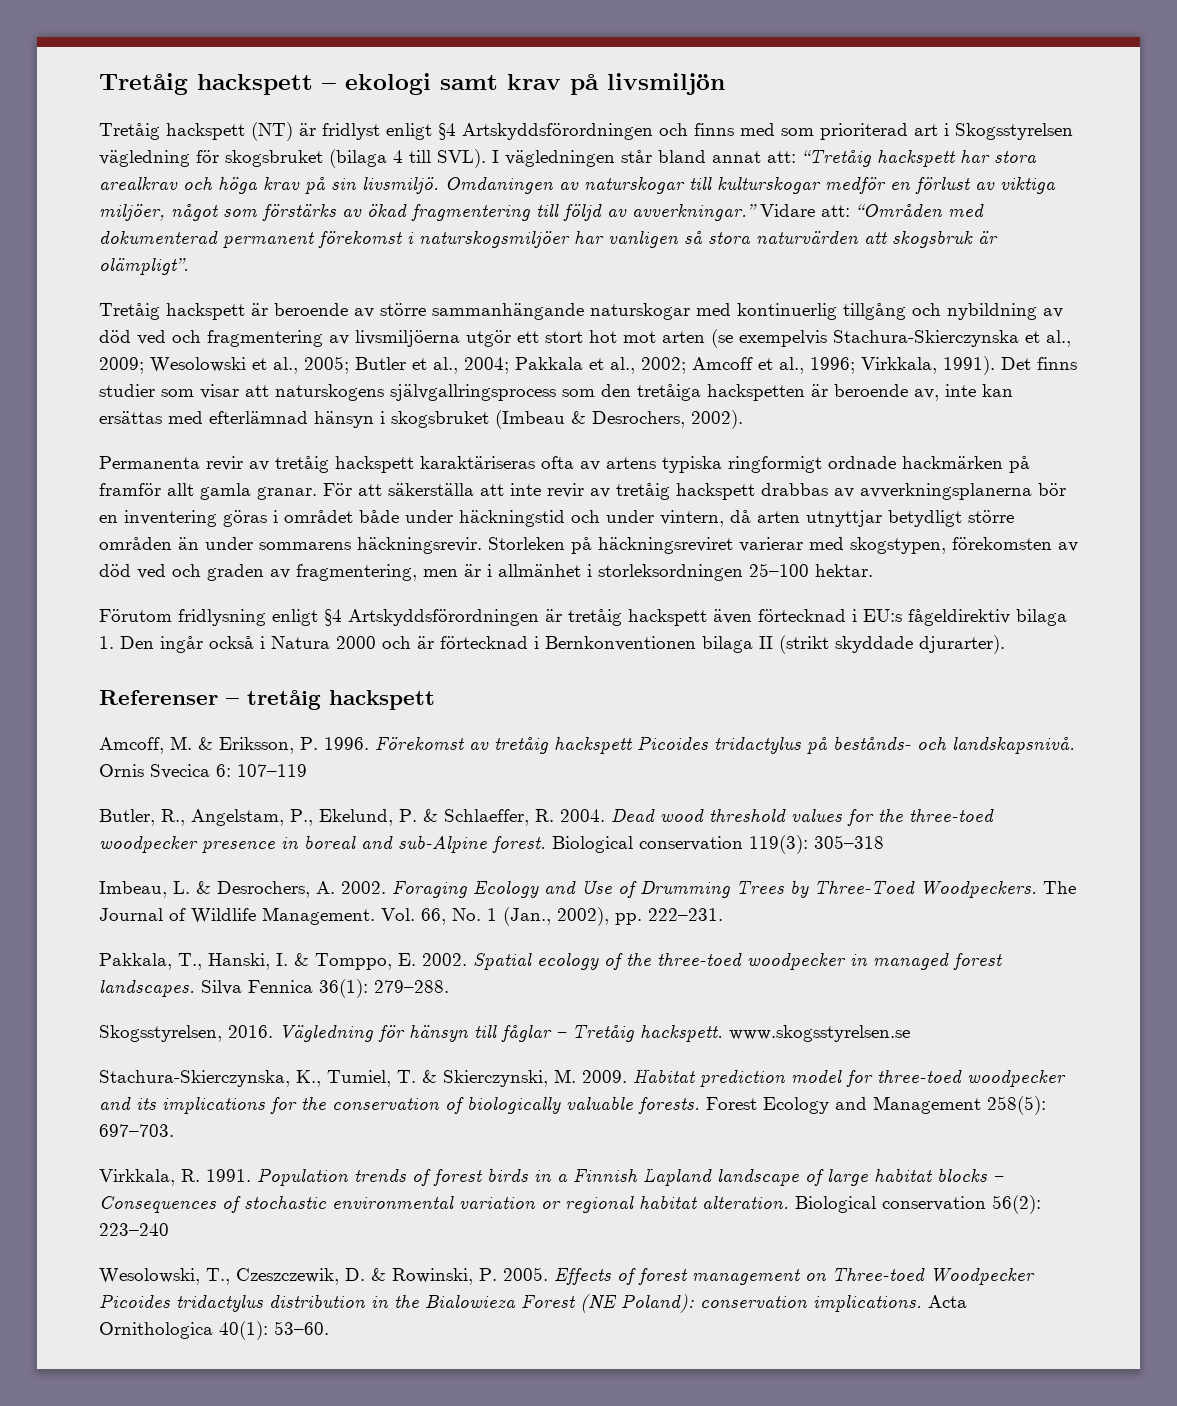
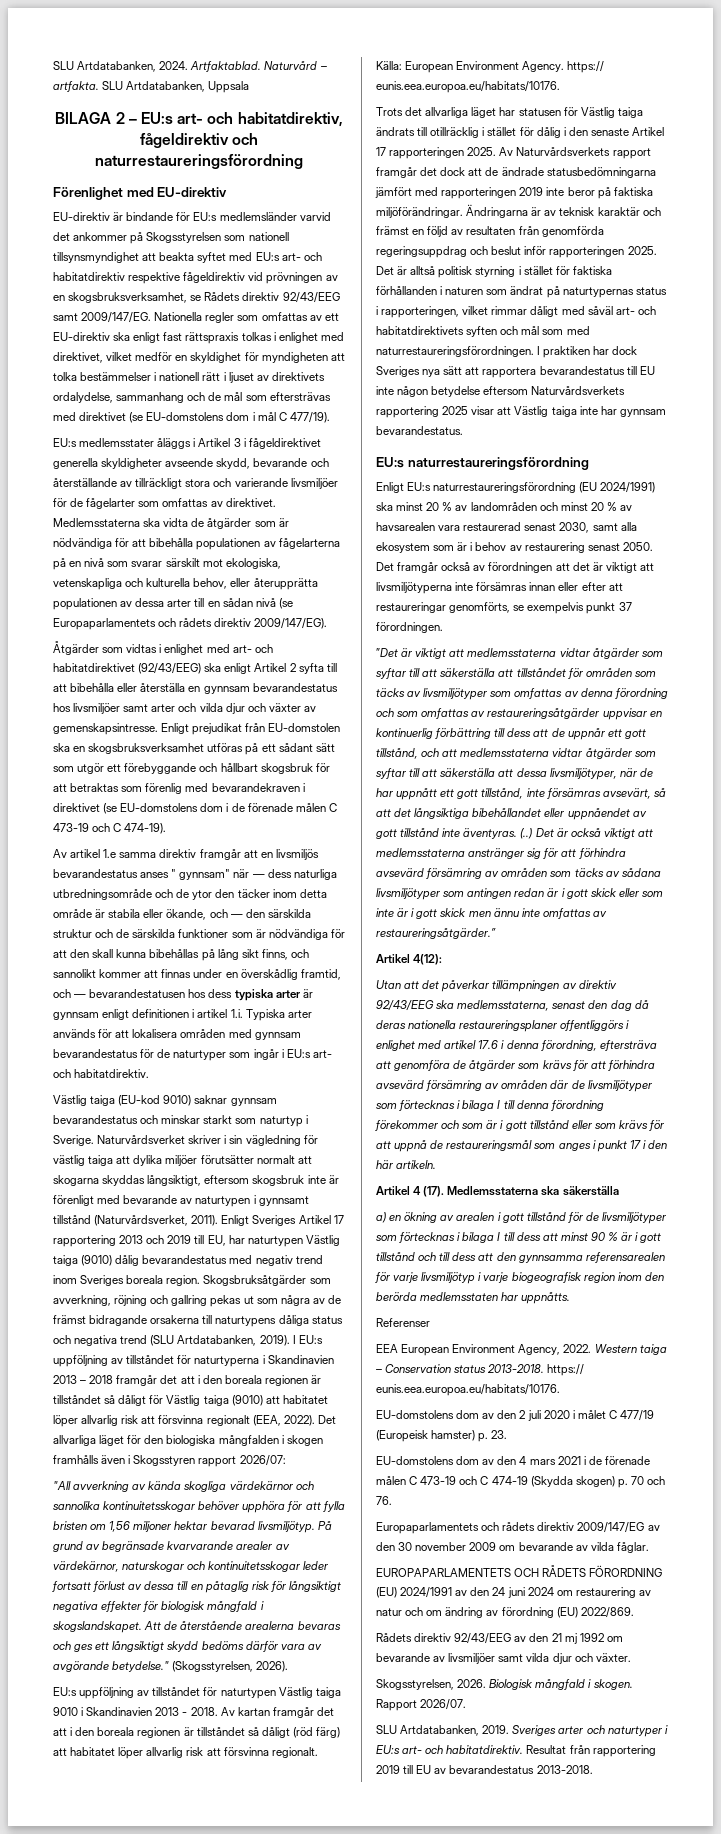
- Tretåig hackspett – ekologi samt krav på livsmiljön
- Tretåig hackspett (NT) är fridlyst enligt §4 Artskyddsförordningen och finns med som prioriterad art i Skogsstyrelsen vägledning för skogsbruket (bilaga 4 till SVL). I vägledningen står bland annat att: “Tretåig hackspett har stora arealkrav och höga krav på sin livsmiljö. Omdaningen av naturskogar till kulturskogar medför en förlust av viktiga miljöer, något som förstärks av ökad fragmentering till följd av avverkningar.” Vidare att: “Områden med dokumenterad permanent förekomst i naturskogsmiljöer har vanligen så stora naturvärden att skogsbruk är olämpligt”.
- Tretåig hackspett är beroende av större sammanhängande naturskogar med kontinuerlig tillgång och nybildning av död ved och fragmentering av livsmiljöerna utgör ett stort hot mot arten (se exempelvis Stachura-Skierczynska et al., 2009; Wesolowski et al., 2005; Butler et al., 2004; Pakkala et al., 2002; Amcoff et al., 1996; Virkkala, 1991). Det finns studier som visar att naturskogens självgallringsprocess som den tretåiga hackspetten är beroende av, inte kan ersättas med efterlämnad hänsyn i skogsbruket (Imbeau & Desrochers, 2002).
- Permanenta revir av tretåig hackspett karaktäriseras ofta av artens typiska ringformigt ordnade hackmärken på framför allt gamla granar. För att säkerställa att inte revir av tretåig hackspett drabbas av avverkningsplanerna bör en inventering göras i området både under häckningstid och under vintern, då arten utnyttjar betydligt större områden än under sommarens häckningsrevir. Storleken på häckningsreviret varierar med skogstypen, förekomsten av död ved och graden av fragmentering, men är i allmänhet i storleksordningen 25–100 hektar.
- Förutom fridlysning enligt §4 Artskyddsförordningen är tretåig hackspett även förtecknad i EU:s fågeldirektiv bilaga 1. Den ingår också i Natura 2000 och är förtecknad i Bernkonventionen bilaga II (strikt skyddade djurarter).
- Referenser – tretåig hackspett
- Amcoff, M. & Eriksson, P. 1996. Förekomst av tretåig hackspett Picoides tridactylus på bestånds- och landskapsnivå. Ornis Svecica 6: 107–119
- Butler, R., Angelstam, P., Ekelund, P. & Schlaeffer, R. 2004. Dead wood threshold values for the three-toed woodpecker presence in boreal and sub-Alpine forest. Biological conservation 119(3): 305–318
- Imbeau, L. & Desrochers, A. 2002. Foraging Ecology and Use of Drumming Trees by Three-Toed Woodpeckers. The Journal of Wildlife Management. Vol. 66, No. 1 (Jan., 2002), pp. 222–231.
- Pakkala, T., Hanski, I. & Tomppo, E. 2002. Spatial ecology of the three-toed woodpecker in managed forest landscapes. Silva Fennica 36(1): 279–288.
- Skogsstyrelsen, 2016. Vägledning för hänsyn till fåglar – Tretåig hackspett. www.skogsstyrelsen.se
- Stachura-Skierczynska, K., Tumiel, T. & Skierczynski, M. 2009. Habitat prediction model for three-toed woodpecker and its implications for the conservation of biologically valuable forests. Forest Ecology and Management 258(5): 697–703.
- Virkkala, R. 1991. Population trends of forest birds in a Finnish Lapland landscape of large habitat blocks – Consequences of stochastic environmental variation or regional habitat alteration. Biological conservation 56(2): 223–240
- Wesolowski, T., Czeszczewik, D. & Rowinski, P. 2005. Effects of forest management on Three-toed Woodpecker Picoides tridactylus distribution in the Bialowieza Forest (NE Poland): conservation implications. Acta Ornithologica 40(1): 53–60.
+ SLU Artdatabanken, 2024. Artfaktablad. Naturvård – artfakta. SLU Artdatabanken, Uppsala
+ BILAGA 2 – EU:s art- och habitatdirektiv, fågeldirektiv och naturrestaureringsförordning
+ Förenlighet med EU-direktiv
+ EU-direktiv är bindande för EU:s medlemsländer varvid det ankommer på Skogsstyrelsen som nationell tillsynsmyndighet att beakta syftet med EU:s art- och habitatdirektiv respektive fågeldirektiv vid prövningen av en skogsbruksverksamhet, se Rådets direktiv 92/43/EEG samt 2009/147/EG. Nationella regler som omfattas av ett EU-direktiv ska enligt fast rättspraxis tolkas i enlighet med direktivet, vilket medför en skyldighet för myndigheten att tolka bestämmelser i nationell rätt i ljuset av direktivets ordalydelse, sammanhang och de mål som eftersträvas med direktivet (se EU-domstolens dom i mål C 477/19).
+ EU:s medlemsstater åläggs i Artikel 3 i fågeldirektivet generella skyldigheter avseende skydd, bevarande och återställande av tillräckligt stora och varierande livsmiljöer för de fågelarter som omfattas av direktivet. Medlemsstaterna ska vidta de åtgärder som är nödvändiga för att bibehålla populationen av fågelarterna på en nivå som svarar särskilt mot ekologiska, vetenskapliga och kulturella behov, eller återupprätta populationen av dessa arter till en sådan nivå (se Europaparlamentets och rådets direktiv 2009/147/EG).
+ Åtgärder som vidtas i enlighet med art- och habitatdirektivet (92/43/EEG) ska enligt Artikel 2 syfta till att bibehålla eller återställa en gynnsam bevarandestatus hos livsmiljöer samt arter och vilda djur och växter av gemenskapsintresse. Enligt prejudikat från EU-domstolen ska en skogsbruksverksamhet utföras på ett sådant sätt som utgör ett förebyggande och hållbart skogsbruk för att betraktas som förenlig med bevarandekraven i direktivet (se EU-domstolens dom i de förenade målen C 473-19 och C 474-19).
+ Av artikel 1.e samma direktiv framgår att en livsmiljös bevarandestatus anses " gynnsam" när — dess naturliga utbredningsområde och de ytor den täcker inom detta område är stabila eller ökande, och — den särskilda struktur och de särskilda funktioner som är nödvändiga för att den skall kunna bibehållas på lång sikt finns, och sannolikt kommer att finnas under en överskådlig framtid, och — bevarandestatusen hos dess typiska arter är gynnsam enligt definitionen i artikel 1.i. Typiska arter används för att lokalisera områden med gynnsam bevarandestatus för de naturtyper som ingår i EU:s art- och habitatdirektiv.
+ Västlig taiga (EU-kod 9010) saknar gynnsam bevarandestatus och minskar starkt som naturtyp i Sverige. Naturvårdsverket skriver i sin vägledning för västlig taiga att dylika miljöer förutsätter normalt att skogarna skyddas långsiktigt, eftersom skogsbruk inte är förenligt med bevarande av naturtypen i gynnsamt tillstånd (Naturvårdsverket, 2011). Enligt Sveriges Artikel 17 rapportering 2013 och 2019 till EU, har naturtypen Västlig taiga (9010) dålig bevarandestatus med negativ trend inom Sveriges boreala region. Skogsbruksåtgärder som avverkning, röjning och gallring pekas ut som några av de främst bidragande orsakerna till naturtypens dåliga status och negativa trend (SLU Artdatabanken, 2019). I EU:s uppföljning av tillståndet för naturtyperna i Skandinavien 2013 – 2018 framgår det att i den boreala regionen är tillståndet så dåligt för Västlig taiga (9010) att habitatet löper allvarlig risk att försvinna regionalt (EEA, 2022). Det allvarliga läget för den biologiska mångfalden i skogen framhålls även i Skogsstyren rapport 2026/07:
+ "All avverkning av kända skogliga värdekärnor och sannolika kontinuitetsskogar behöver upphöra för att fylla bristen om 1,56 miljoner hektar bevarad livsmiljötyp. På grund av begränsade kvarvarande arealer av värdekärnor, naturskogar och kontinuitetsskogar leder fortsatt förlust av dessa till en påtaglig risk för långsiktigt negativa effekter för biologisk mångfald i skogslandskapet. Att de återstående arealerna bevaras och ges ett långsiktigt skydd bedöms därför vara av avgörande betydelse." (Skogsstyrelsen, 2026).
+ EU:s uppföljning av tillståndet för naturtypen Västlig taiga 9010 i Skandinavien 2013 - 2018. Av kartan framgår det att i den boreala regionen är tillståndet så dåligt (röd färg) att habitatet löper allvarlig risk att försvinna regionalt. Källa: European Environment Agency. https:// eunis.eea.europoa.eu/habitats/10176.
+ Trots det allvarliga läget har statusen för Västlig taiga ändrats till otillräcklig i stället för dålig i den senaste Artikel 17 rapporteringen 2025. Av Naturvårdsverkets rapport framgår det dock att de ändrade statusbedömningarna jämfört med rapporteringen 2019 inte beror på faktiska miljöförändringar. Ändringarna är av teknisk karaktär och främst en följd av resultaten från genomförda regeringsuppdrag och beslut inför rapporteringen 2025. Det är alltså politisk styrning i stället för faktiska förhållanden i naturen som ändrat på naturtypernas status i rapporteringen, vilket rimmar dåligt med såväl art- och habitatdirektivets syften och mål som med naturrestaureringsförordningen. I praktiken har dock Sveriges nya sätt att rapportera bevarandestatus till EU inte någon betydelse eftersom Naturvårdsverkets rapportering 2025 visar att Västlig taiga inte har gynnsam bevarandestatus.
+ EU:s naturrestaureringsförordning
+ Enligt EU:s naturrestaureringsförordning (EU 2024/1991) ska minst 20 % av landområden och minst 20 % av havsarealen vara restaurerad senast 2030, samt alla ekosystem som är i behov av restaurering senast 2050. Det framgår också av förordningen att det är viktigt att livsmiljötyperna inte försämras innan eller efter att restaureringar genomförts, se exempelvis punkt 37 förordningen.
+ ”Det är viktigt att medlemsstaterna vidtar åtgärder som syftar till att säkerställa att tillståndet för områden som täcks av livsmiljötyper som omfattas av denna förordning och som omfattas av restaureringsåtgärder uppvisar en kontinuerlig förbättring till dess att de uppnår ett gott tillstånd, och att medlemsstaterna vidtar åtgärder som syftar till att säkerställa att dessa livsmiljötyper, när de har uppnått ett gott tillstånd, inte försämras avsevärt, så att det långsiktiga bibehållandet eller uppnåendet av gott tillstånd inte äventyras. (..) Det är också viktigt att medlemsstaterna anstränger sig för att förhindra avsevärd försämring av områden som täcks av sådana livsmiljötyper som antingen redan är i gott skick eller som inte är i gott skick men ännu inte omfattas av restaureringsåtgärder.”
+ Artikel 4(12):
+ Utan att det påverkar tillämpningen av direktiv 92/43/EEG ska medlemsstaterna, senast den dag då deras nationella restaureringsplaner offentliggörs i enlighet med artikel 17.6 i denna förordning, eftersträva att genomföra de åtgärder som krävs för att förhindra avsevärd försämring av områden där de livsmiljötyper som förtecknas i bilaga I till denna förordning förekommer och som är i gott tillstånd eller som krävs för att uppnå de restaureringsmål som anges i punkt 17 i den här artikeln.
+ Artikel 4 (17). Medlemsstaterna ska säkerställa
+ a) en ökning av arealen i gott tillstånd för de livsmiljötyper som förtecknas i bilaga I till dess att minst 90 % är i gott tillstånd och till dess att den gynnsamma referensarealen för varje livsmiljötyp i varje biogeografisk region inom den berörda medlemsstaten har uppnåtts.
+ Referenser
+ EEA European Environment Agency, 2022. Western taiga – Conservation status 2013-2018. https:// eunis.eea.europoa.eu/habitats/10176.
+ EU-domstolens dom av den 2 juli 2020 i målet C 477/19 (Europeisk hamster) p. 23.
+ EU-domstolens dom av den 4 mars 2021 i de förenade målen C 473-19 och C 474-19 (Skydda skogen) p. 70 och 76.
+ Europaparlamentets och rådets direktiv 2009/147/EG av den 30 november 2009 om bevarande av vilda fåglar.
+ EUROPAPARLAMENTETS OCH RÅDETS FÖRORDNING (EU) 2024/1991 av den 24 juni 2024 om restaurering av natur och om ändring av förordning (EU) 2022/869.
+ Rådets direktiv 92/43/EEG av den 21 mj 1992 om bevarande av livsmiljöer samt vilda djur och växter.
+ Skogsstyrelsen, 2026. Biologisk mångfald i skogen. Rapport 2026/07.
+ SLU Artdatabanken, 2019. Sveriges arter och naturtyper i EU:s art- och habitatdirektiv. Resultat från rapportering 2019 till EU av bevarandestatus 2013-2018.

